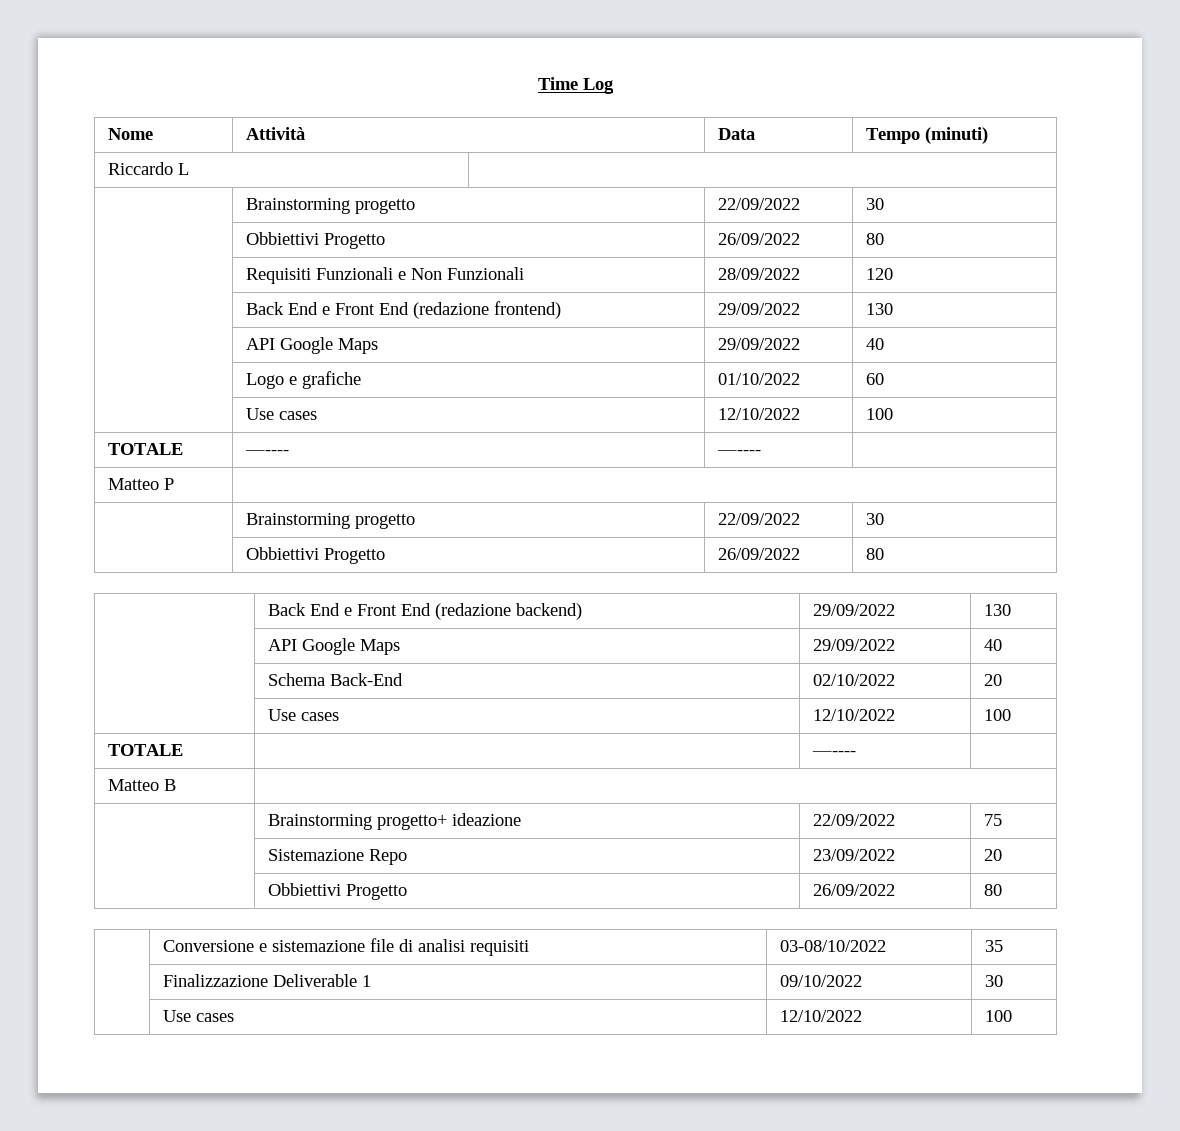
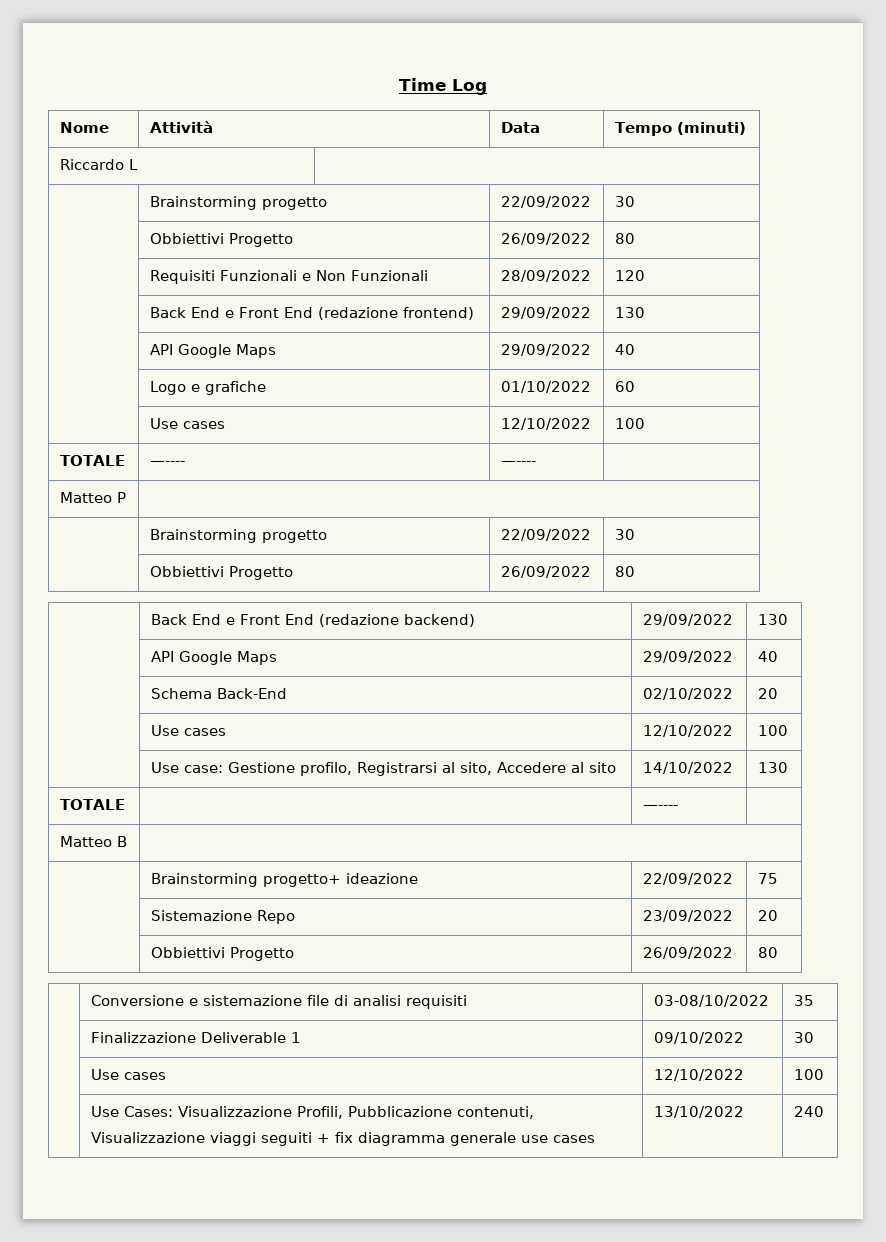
+ | Use case: Gestione profilo, Registrarsi al sito, Accedere al sito | 14/10/2022 | 130
+ | Use Cases: Visualizzazione Profili, Pubblicazione contenuti, Visualizzazione viaggi seguiti + fix diagramma generale use cases | 13/10/2022 | 240

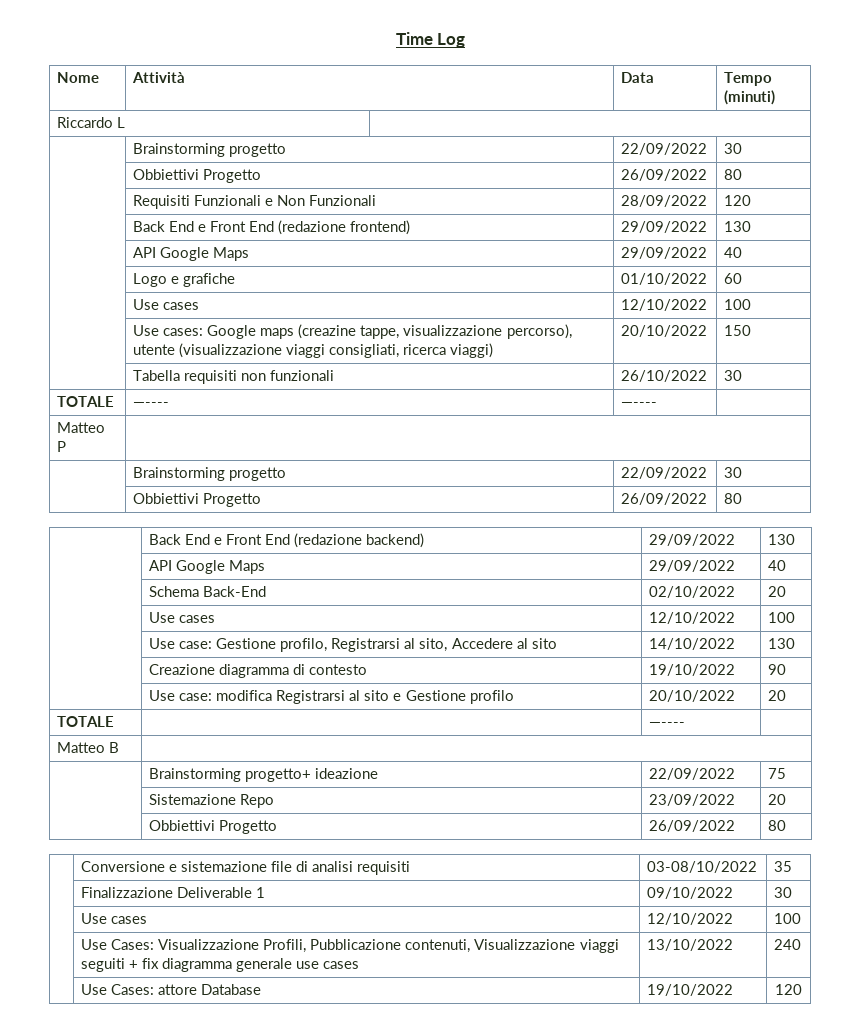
+ | Use cases: Google maps (creazine tappe, visualizzazione percorso), utente (visualizzazione viaggi consigliati, ricerca viaggi) | 20/10/2022 | 150
+ | Tabella requisiti non funzionali | 26/10/2022 | 30
+ | Creazione diagramma di contesto | 19/10/2022 | 90
+ | Use case: modifica Registrarsi al sito e Gestione profilo | 20/10/2022 | 20
+ | Use Cases: attore Database | 19/10/2022 | 120

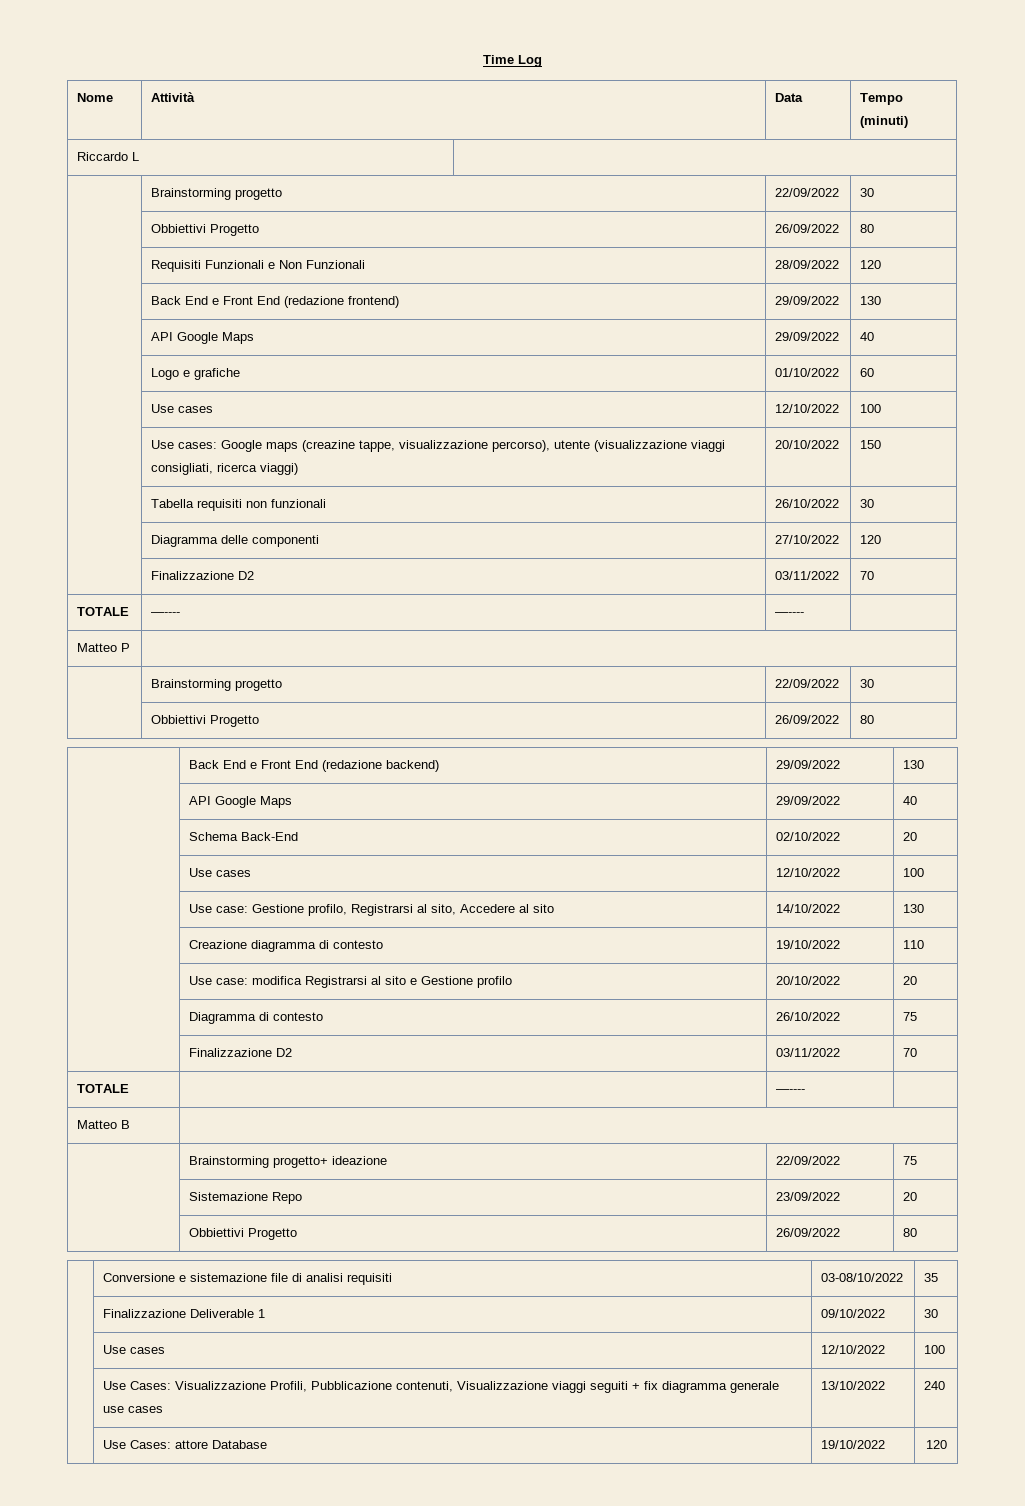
+ | Diagramma delle componenti | 27/10/2022 | 120
+ | Finalizzazione D2 | 03/11/2022 | 70
- | Creazione diagramma di contesto | 19/10/2022 | 90
+ | Creazione diagramma di contesto | 19/10/2022 | 110
+ | Diagramma di contesto | 26/10/2022 | 75
+ | Finalizzazione D2 | 03/11/2022 | 70

